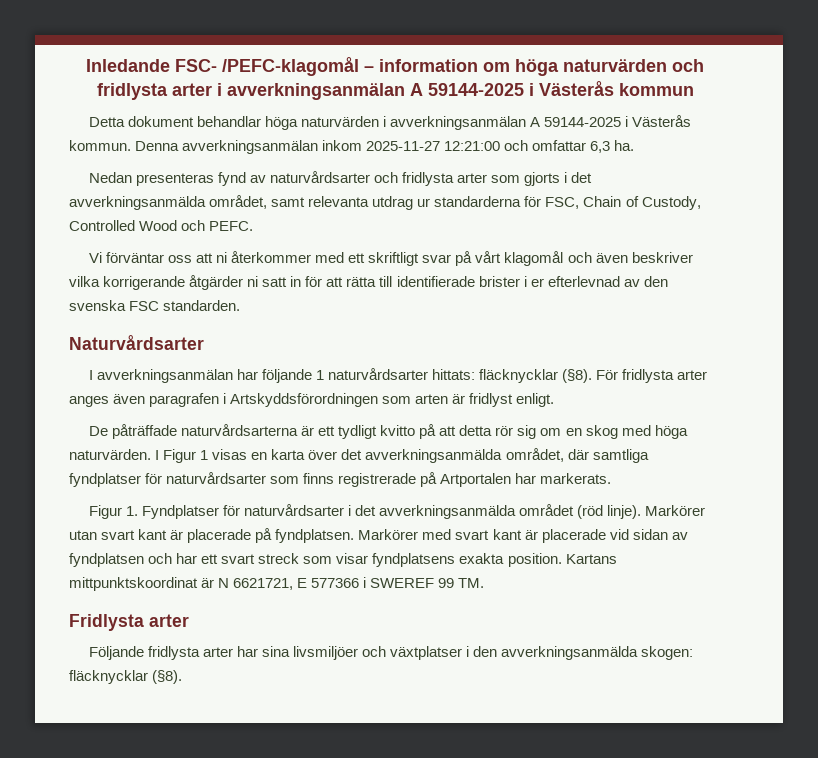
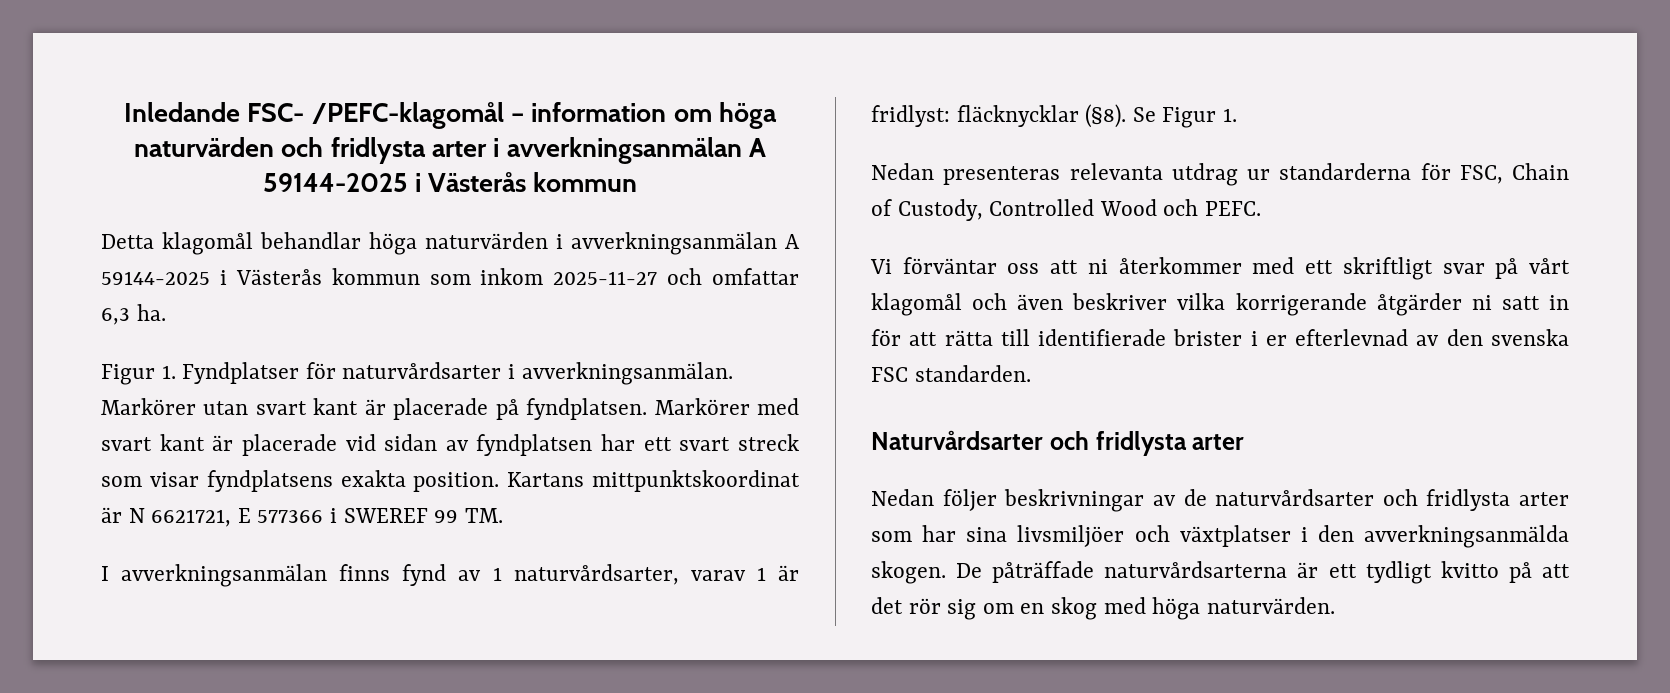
- Detta dokument behandlar höga naturvärden i avverkningsanmälan A 59144-2025 i Västerås kommun. Denna avverkningsanmälan inkom 2025-11-27 12:21:00 och omfattar 6,3 ha.
+ Detta klagomål behandlar höga naturvärden i avverkningsanmälan A 59144-2025 i Västerås kommun som inkom 2025-11-27 och omfattar 6,3 ha.
- Nedan presenteras fynd av naturvårdsarter och fridlysta arter som gjorts i det avverkningsanmälda området, samt relevanta utdrag ur standarderna för FSC, Chain of Custody, Controlled Wood och PEFC.
+ Figur 1. Fyndplatser för naturvårdsarter i avverkningsanmälan. Markörer utan svart kant är placerade på fyndplatsen. Markörer med svart kant är placerade vid sidan av fyndplatsen har ett svart streck som visar fyndplatsens exakta position. Kartans mittpunktskoordinat är N 6621721, E 577366 i SWEREF 99 TM.
+ I avverkningsanmälan finns fynd av 1 naturvårdsarter, varav 1 är fridlyst: fläcknycklar (§8). Se Figur 1.
+ Nedan presenteras relevanta utdrag ur standarderna för FSC, Chain of Custody, Controlled Wood och PEFC.
- Naturvårdsarter
- I avverkningsanmälan har följande 1 naturvårdsarter hittats: fläcknycklar (§8). För fridlysta arter anges även paragrafen i Artskyddsförordningen som arten är fridlyst enligt.
- De påträffade naturvårdsarterna är ett tydligt kvitto på att detta rör sig om en skog med höga naturvärden. I Figur 1 visas en karta över det avverkningsanmälda området, där samtliga fyndplatser för naturvårdsarter som finns registrerade på Artportalen har markerats.
- Figur 1. Fyndplatser för naturvårdsarter i det avverkningsanmälda området (röd linje). Markörer utan svart kant är placerade på fyndplatsen. Markörer med svart kant är placerade vid sidan av fyndplatsen och har ett svart streck som visar fyndplatsens exakta position. Kartans mittpunktskoordinat är N 6621721, E 577366 i SWEREF 99 TM.
- Fridlysta arter
- Följande fridlysta arter har sina livsmiljöer och växtplatser i den avverkningsanmälda skogen: fläcknycklar (§8).
+ Naturvårdsarter och fridlysta arter
+ Nedan följer beskrivningar av de naturvårdsarter och fridlysta arter som har sina livsmiljöer och växtplatser i den avverkningsanmälda skogen. De påträffade naturvårdsarterna är ett tydligt kvitto på att det rör sig om en skog med höga naturvärden.

